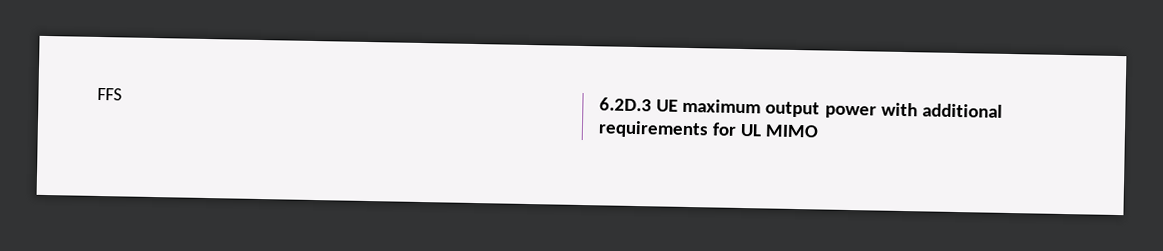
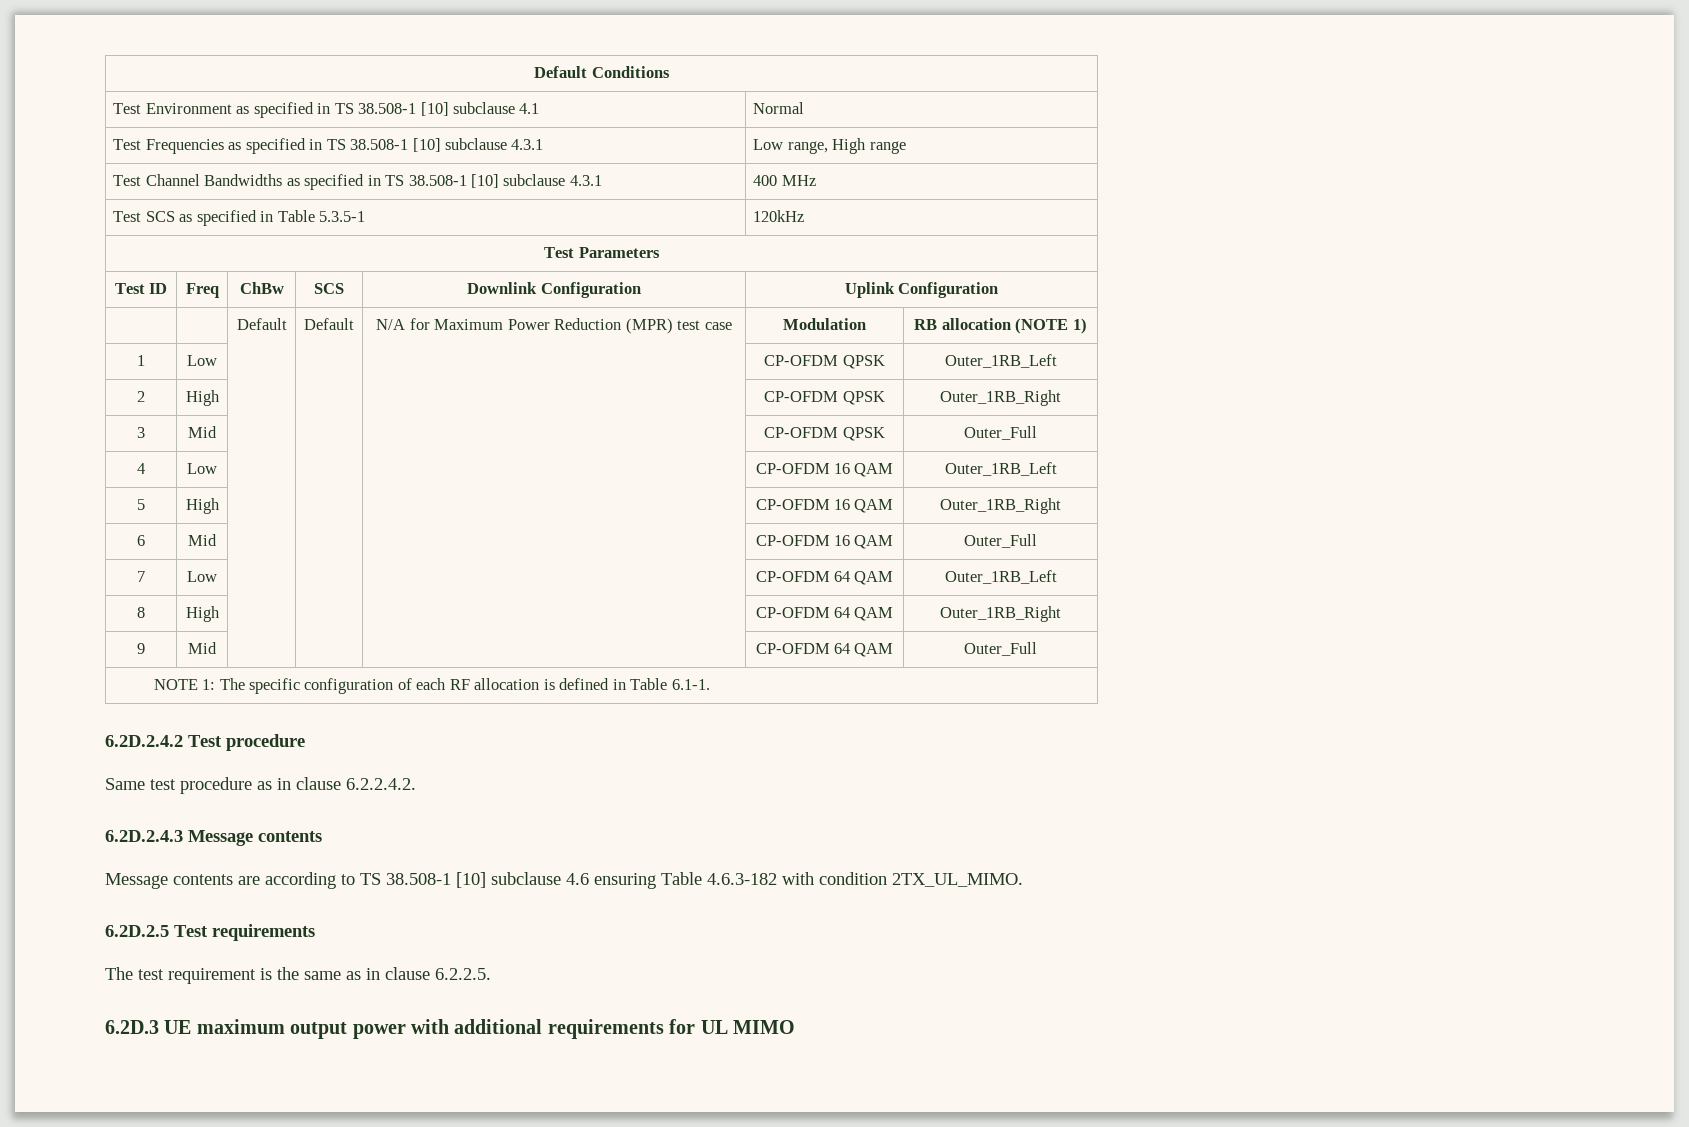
- FFS
+ Default Conditions
+ Test Environment as specified in TS 38.508-1 [10] subclause 4.1 | Normal
+ Test Frequencies as specified in TS 38.508-1 [10] subclause 4.3.1 | Low range, High range
+ Test Channel Bandwidths as specified in TS 38.508-1 [10] subclause 4.3.1 | 400 MHz
+ Test SCS as specified in Table 5.3.5-1 | 120kHz
+ Test Parameters
+ Test ID | Freq | ChBw | SCS | Downlink Configuration | Uplink Configuration
+ | | Default | Default | N/A for Maximum Power Reduction (MPR) test case | Modulation | RB allocation (NOTE 1)
+ 1 | Low | | | | CP-OFDM QPSK | Outer_1RB_Left
+ 2 | High | | | | CP-OFDM QPSK | Outer_1RB_Right
+ 3 | Mid | | | | CP-OFDM QPSK | Outer_Full
+ 4 | Low | | | | CP-OFDM 16 QAM | Outer_1RB_Left
+ 5 | High | | | | CP-OFDM 16 QAM | Outer_1RB_Right
+ 6 | Mid | | | | CP-OFDM 16 QAM | Outer_Full
+ 7 | Low | | | | CP-OFDM 64 QAM | Outer_1RB_Left
+ 8 | High | | | | CP-OFDM 64 QAM | Outer_1RB_Right
+ 9 | Mid | | | | CP-OFDM 64 QAM | Outer_Full
+ NOTE 1: The specific configuration of each RF allocation is defined in Table 6.1-1.
+ 6.2D.2.4.2 Test procedure
+ Same test procedure as in clause 6.2.2.4.2.
+ 6.2D.2.4.3 Message contents
+ Message contents are according to TS 38.508-1 [10] subclause 4.6 ensuring Table 4.6.3-182 with condition 2TX_UL_MIMO.
+ 6.2D.2.5 Test requirements
+ The test requirement is the same as in clause 6.2.2.5.

